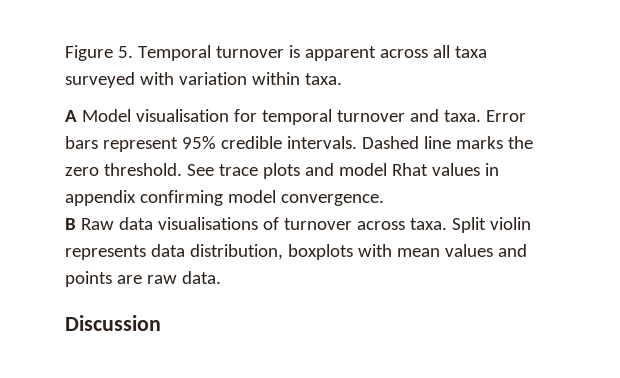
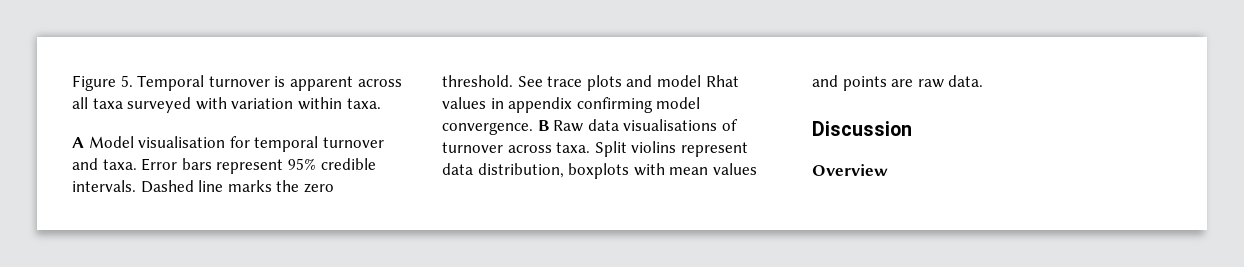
- See trace plots and model Rhat values in appendix confirming model convergence.
- B Raw data visualisations of turnover across taxa.
+ See trace plots and model Rhat values in appendix confirming model convergence. B Raw data visualisations of turnover across taxa.
- Split violin represents data distribution, boxplots with mean values and points are raw data.
+ Split violins represent data distribution, boxplots with mean values and points are raw data.
+ Overview

